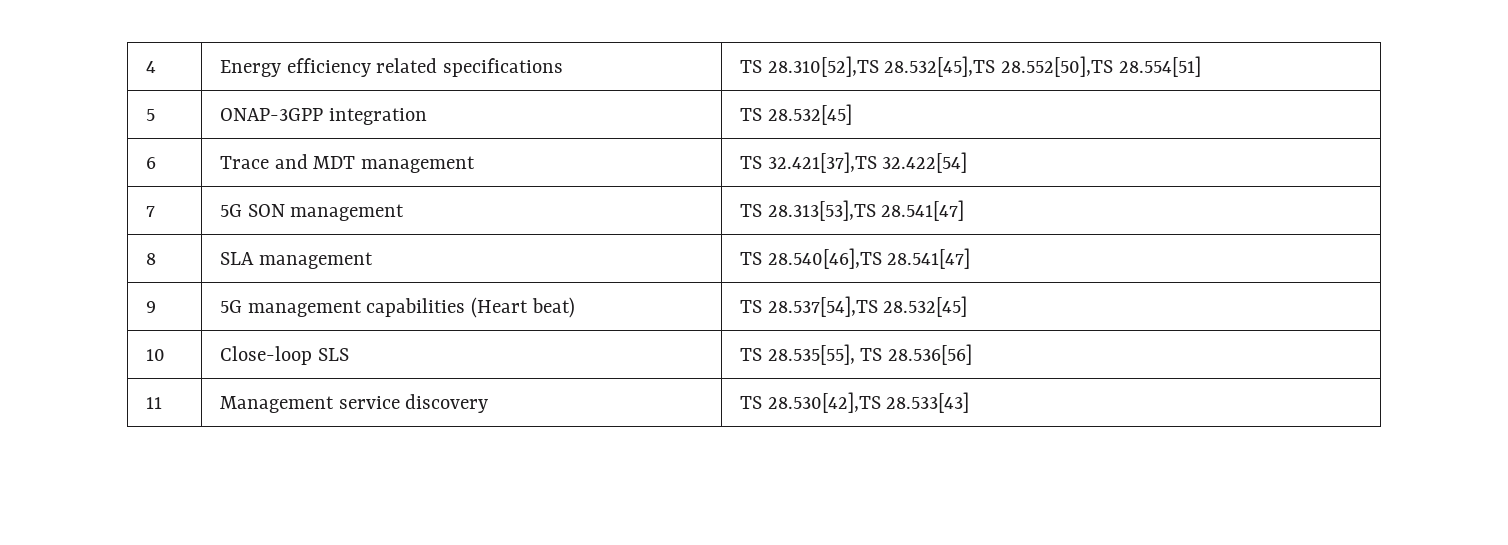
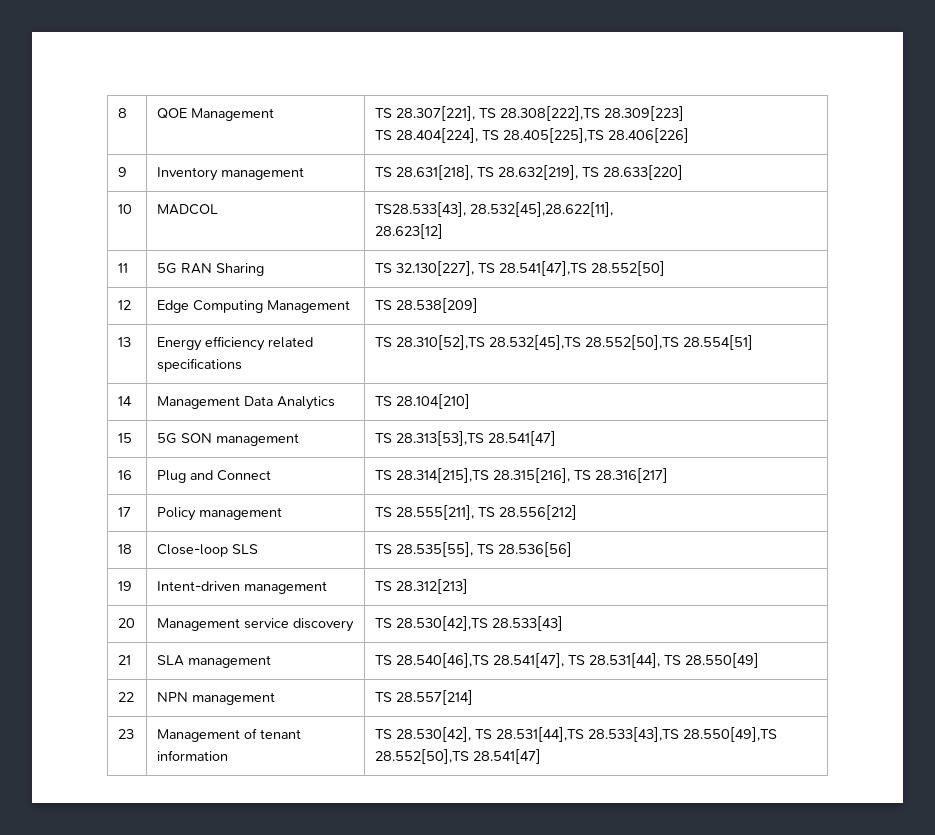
- 4 | Energy efficiency related specifications | TS 28.310[52],TS 28.532[45],TS 28.552[50],TS 28.554[51]
+ 8 | QOE Management | TS 28.307[221], TS 28.308[222],TS 28.309[223]
+ TS 28.404[224], TS 28.405[225],TS 28.406[226]
+ 9 | Inventory management | TS 28.631[218], TS 28.632[219], TS 28.633[220]
+ 10 | MADCOL | TS28.533[43], 28.532[45],28.622[11],
+ 28.623[12]
+ 11 | 5G RAN Sharing | TS 32.130[227], TS 28.541[47],TS 28.552[50]
+ 12 | Edge Computing Management | TS 28.538[209]
+ 13 | Energy efficiency related specifications | TS 28.310[52],TS 28.532[45],TS 28.552[50],TS 28.554[51]
- 5 | ONAP-3GPP integration | TS 28.532[45]
- 6 | Trace and MDT management | TS 32.421[37],TS 32.422[54]
- 7 | 5G SON management | TS 28.313[53],TS 28.541[47]
+ 14 | Management Data Analytics | TS 28.104[210]
+ 15 | 5G SON management | TS 28.313[53],TS 28.541[47]
- 8 | SLA management | TS 28.540[46],TS 28.541[47]
- 9 | 5G management capabilities (Heart beat) | TS 28.537[54],TS 28.532[45]
- 10 | Close-loop SLS | TS 28.535[55], TS 28.536[56]
+ 16 | Plug and Connect | TS 28.314[215],TS 28.315[216], TS 28.316[217]
+ 17 | Policy management | TS 28.555[211], TS 28.556[212]
+ 18 | Close-loop SLS | TS 28.535[55], TS 28.536[56]
- 11 | Management service discovery | TS 28.530[42],TS 28.533[43]
+ 19 | Intent-driven management | TS 28.312[213]
+ 20 | Management service discovery | TS 28.530[42],TS 28.533[43]
+ 21 | SLA management | TS 28.540[46],TS 28.541[47], TS 28.531[44], TS 28.550[49]
+ 22 | NPN management | TS 28.557[214]
+ 23 | Management of tenant information | TS 28.530[42], TS 28.531[44],TS 28.533[43],TS 28.550[49],TS 28.552[50],TS 28.541[47]

